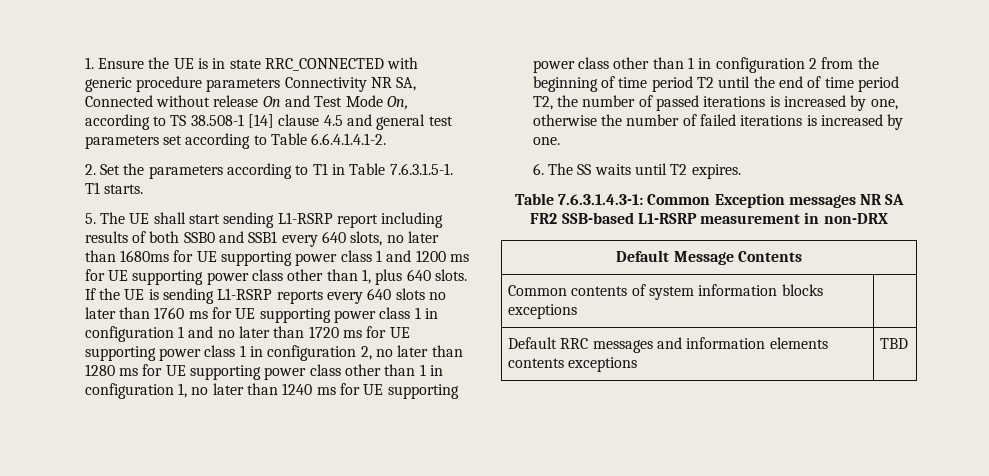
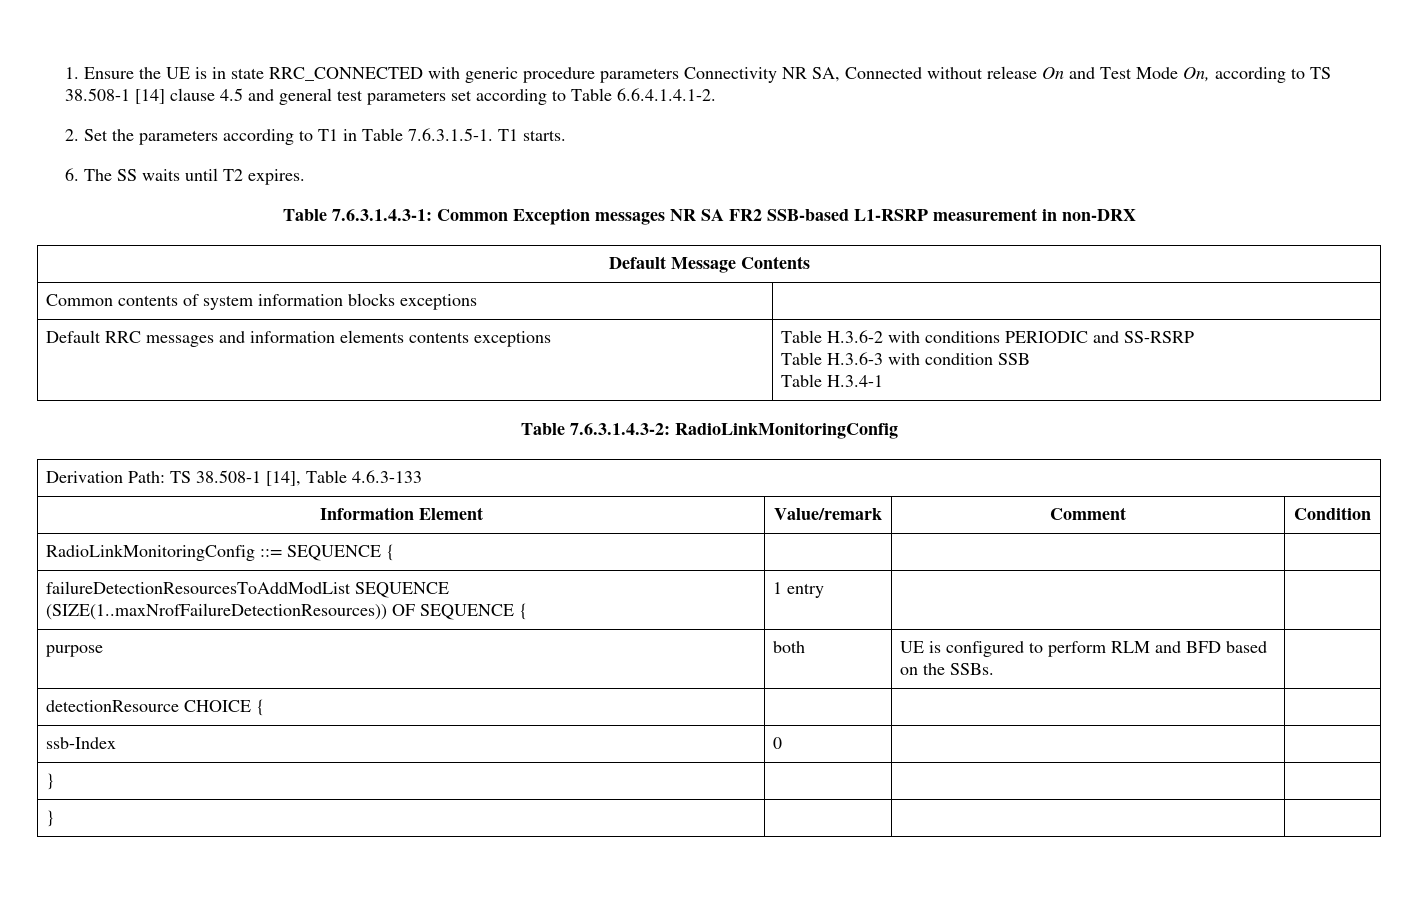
- 5. The UE shall start sending L1-RSRP report including results of both SSB0 and SSB1 every 640 slots, no later than 1680ms for UE supporting power class 1 and 1200 ms for UE supporting power class other than 1, plus 640 slots. If the UE is sending L1-RSRP reports every 640 slots no later than 1760 ms for UE supporting power class 1 in configuration 1 and no later than 1720 ms for UE supporting power class 1 in configuration 2, no later than 1280 ms for UE supporting power class other than 1 in configuration 1, no later than 1240 ms for UE supporting power class other than 1 in configuration 2 from the beginning of time period T2 until the end of time period T2, the number of passed iterations is increased by one, otherwise the number of failed iterations is increased by one.
- Default RRC messages and information elements contents exceptions | TBD
+ Default RRC messages and information elements contents exceptions | Table H.3.6-2 with conditions PERIODIC and SS-RSRP
+ Table H.3.6-3 with condition SSB
+ Table H.3.4-1
+ Table 7.6.3.1.4.3-2: RadioLinkMonitoringConfig
+ Derivation Path: TS 38.508-1 [14], Table 4.6.3-133
+ Information Element | Value/remark | Comment | Condition
+ RadioLinkMonitoringConfig ::= SEQUENCE { | | |
+ failureDetectionResourcesToAddModList SEQUENCE (SIZE(1..maxNrofFailureDetectionResources)) OF SEQUENCE { | 1 entry | |
+ purpose | both | UE is configured to perform RLM and BFD based on the SSBs. |
+ detectionResource CHOICE { | | |
+ ssb-Index | 0 | |
+ } | | |
+ } | | |

